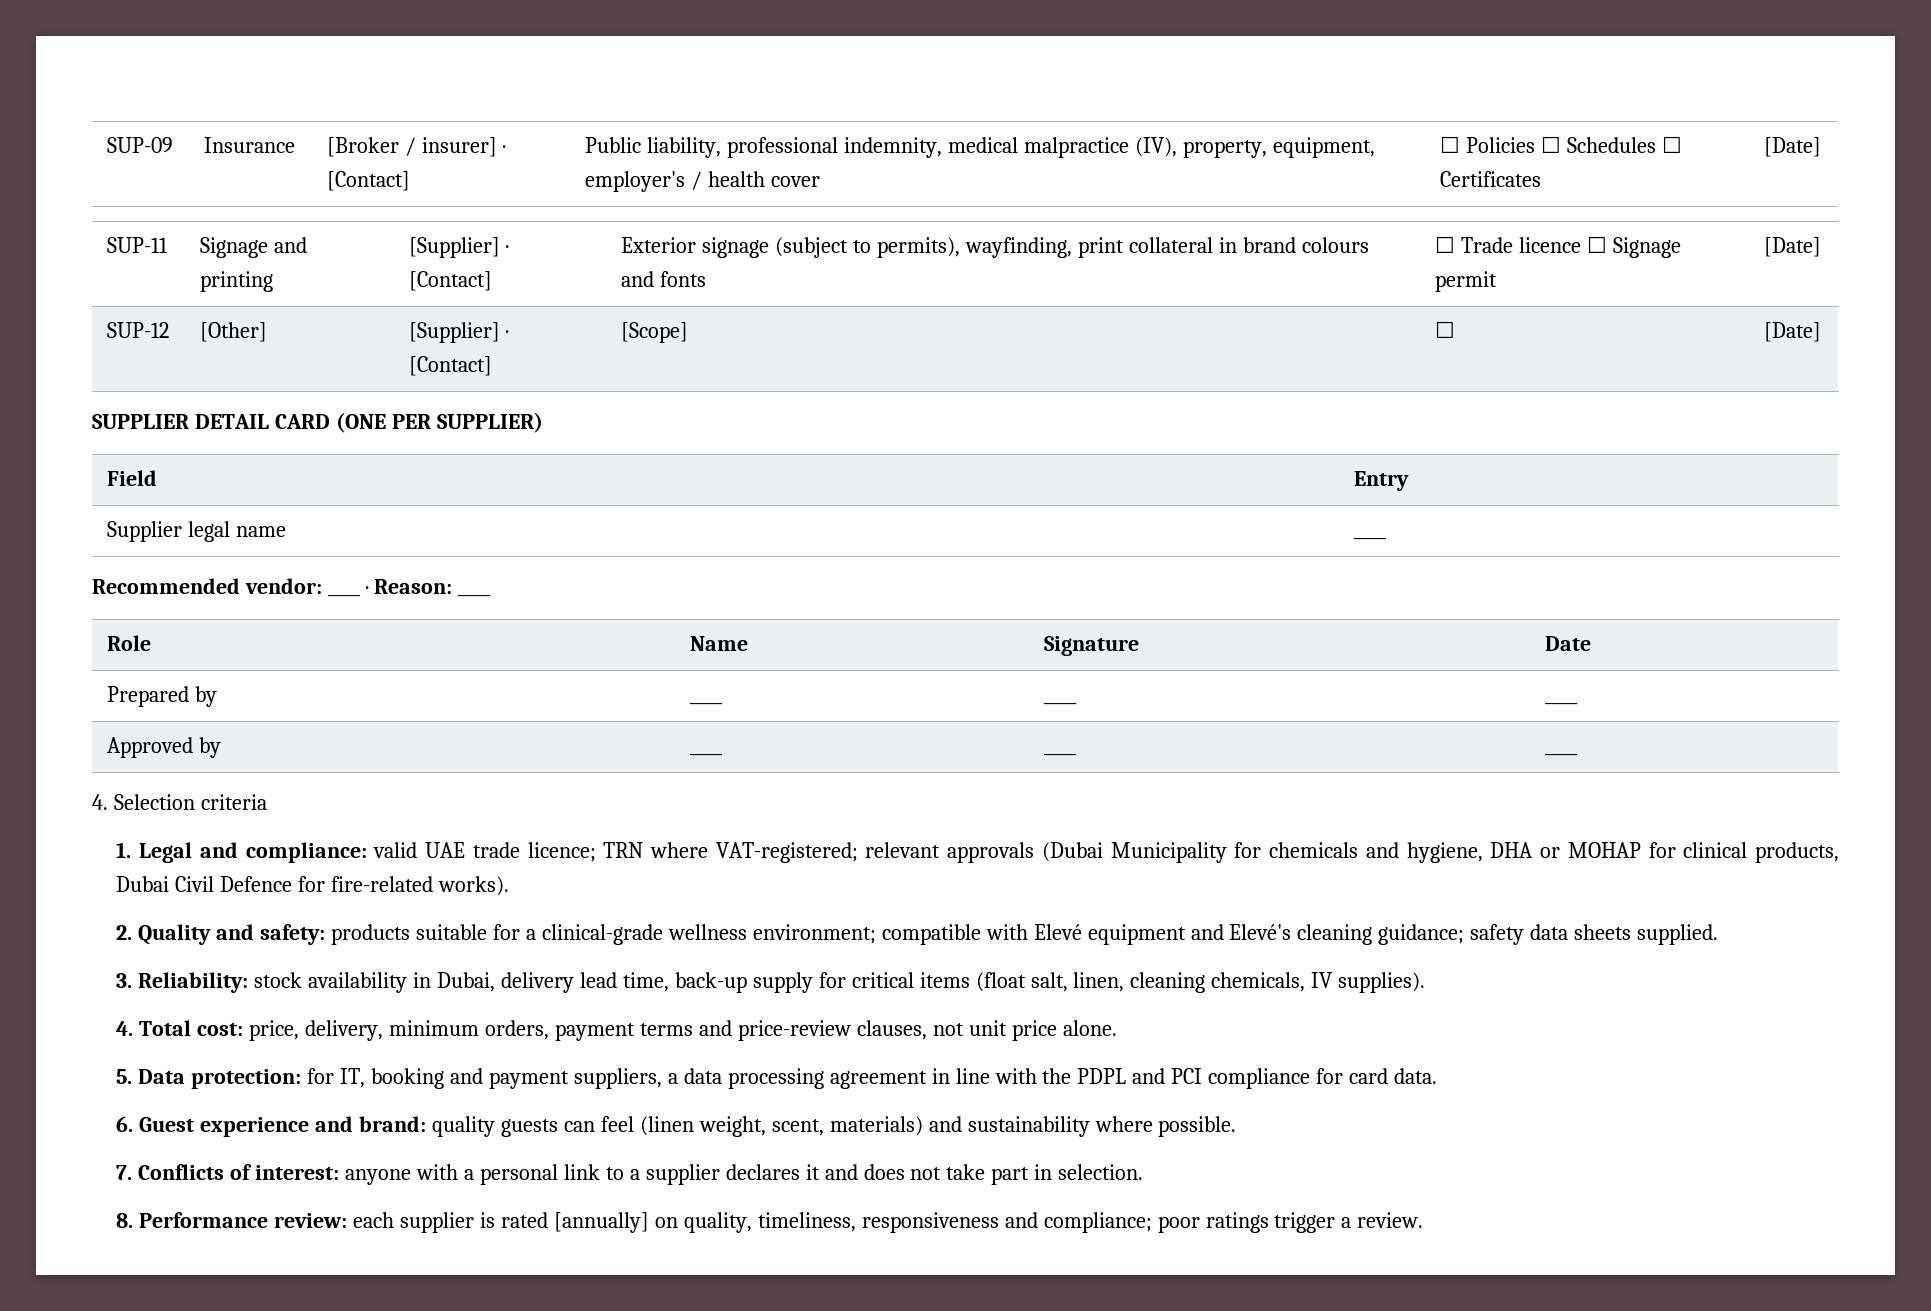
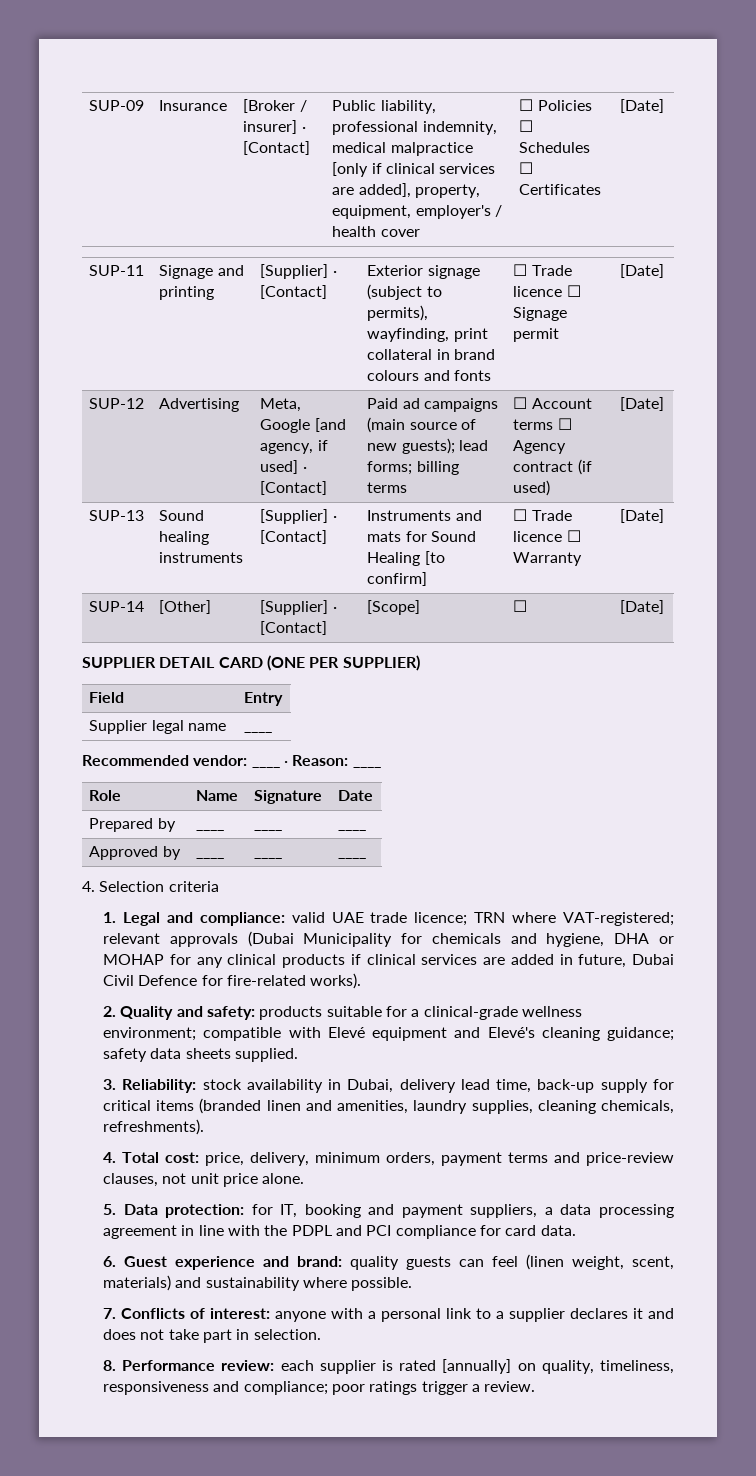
- SUP-09 | Insurance | [Broker / insurer] · [Contact] | Public liability, professional indemnity, medical malpractice (IV), property, equipment, employer's / health cover | ☐ Policies ☐ Schedules ☐ Certificates | [Date]
+ SUP-09 | Insurance | [Broker / insurer] · [Contact] | Public liability, professional indemnity, medical malpractice [only if clinical services are added], property, equipment, employer's / health cover | ☐ Policies ☐ Schedules ☐ Certificates | [Date]
- SUP-12 | [Other] | [Supplier] · [Contact] | [Scope] | ☐ | [Date]
+ SUP-12 | Advertising | Meta, Google [and agency, if used] · [Contact] | Paid ad campaigns (main source of new guests); lead forms; billing terms | ☐ Account terms ☐ Agency contract (if used) | [Date]
+ SUP-13 | Sound healing instruments | [Supplier] · [Contact] | Instruments and mats for Sound Healing [to confirm] | ☐ Trade licence ☐ Warranty | [Date]
+ SUP-14 | [Other] | [Supplier] · [Contact] | [Scope] | ☐ | [Date]
- 1. Legal and compliance: valid UAE trade licence; TRN where VAT-registered; relevant approvals (Dubai Municipality for chemicals and hygiene, DHA or MOHAP for clinical products, Dubai Civil Defence for fire-related works).
+ 1. Legal and compliance: valid UAE trade licence; TRN where VAT-registered; relevant approvals (Dubai Municipality for chemicals and hygiene, DHA or MOHAP for any clinical products if clinical services are added in future, Dubai Civil Defence for fire-related works).
- 3. Reliability: stock availability in Dubai, delivery lead time, back-up supply for critical items (float salt, linen, cleaning chemicals, IV supplies).
+ 3. Reliability: stock availability in Dubai, delivery lead time, back-up supply for critical items (branded linen and amenities, laundry supplies, cleaning chemicals, refreshments).

